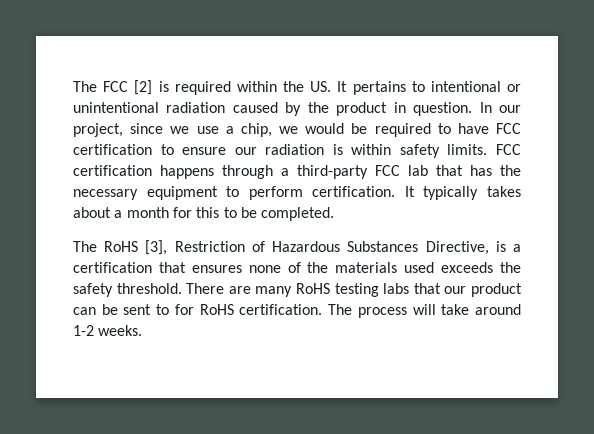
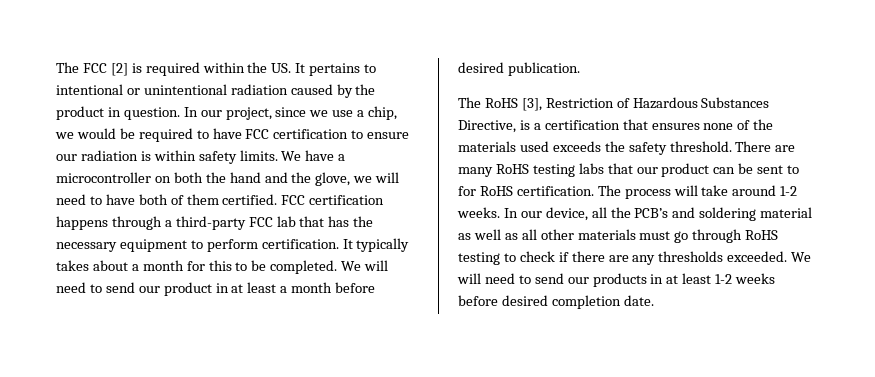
+ We have a microcontroller on both the hand and the glove, we will need to have both of them certified.
+ We will need to send our product in at least a month before desired publication.
+ In our device, all the PCB’s and soldering material as well as all other materials must go through RoHS testing to check if there are any thresholds exceeded. We will need to send our products in at least 1-2 weeks before desired completion date.

